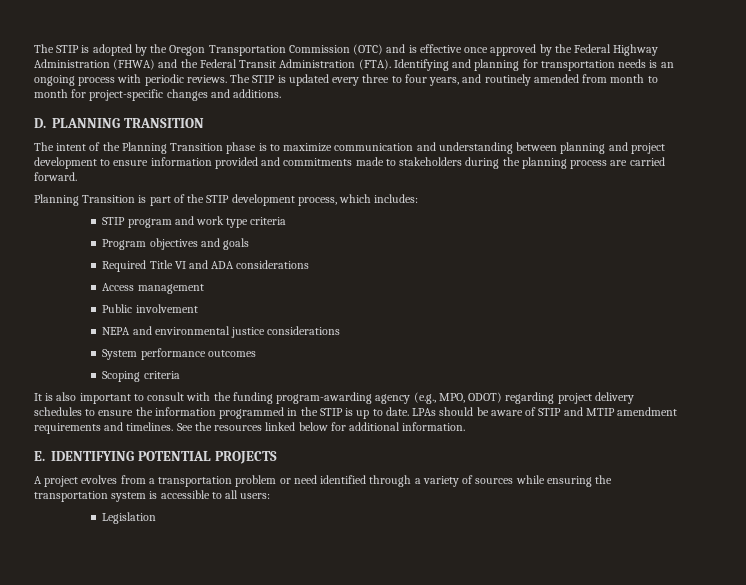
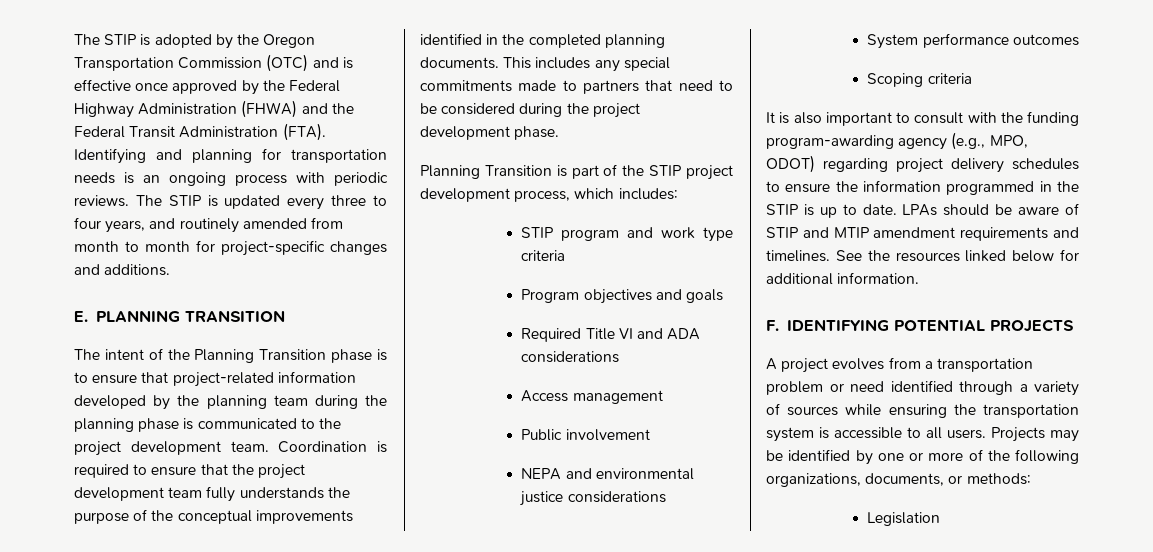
- D. PLANNING TRANSITION
+ E. PLANNING TRANSITION
- The intent of the Planning Transition phase is to maximize communication and understanding between planning and project development to ensure information provided and commitments made to stakeholders during the planning process are carried forward.
+ The intent of the Planning Transition phase is to ensure that project-related information developed by the planning team during the planning phase is communicated to the project development team. Coordination is required to ensure that the project development team fully understands the purpose of the conceptual improvements identified in the completed planning documents. This includes any special commitments made to partners that need to be considered during the project development phase.
- Planning Transition is part of the STIP development process, which includes:
+ Planning Transition is part of the STIP project development process, which includes:
- E. IDENTIFYING POTENTIAL PROJECTS
+ F. IDENTIFYING POTENTIAL PROJECTS
- A project evolves from a transportation problem or need identified through a variety of sources while ensuring the transportation system is accessible to all users:
+ A project evolves from a transportation problem or need identified through a variety of sources while ensuring the transportation system is accessible to all users. Projects may be identified by one or more of the following organizations, documents, or methods:

